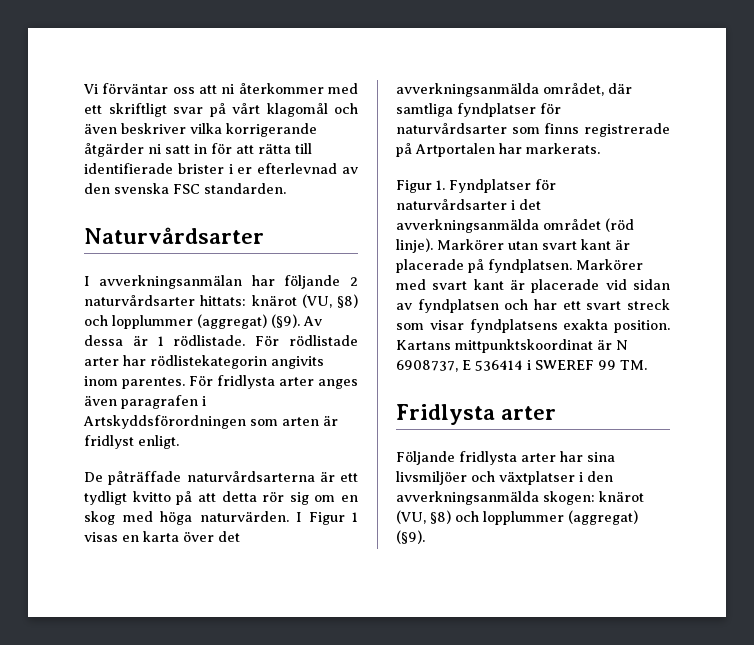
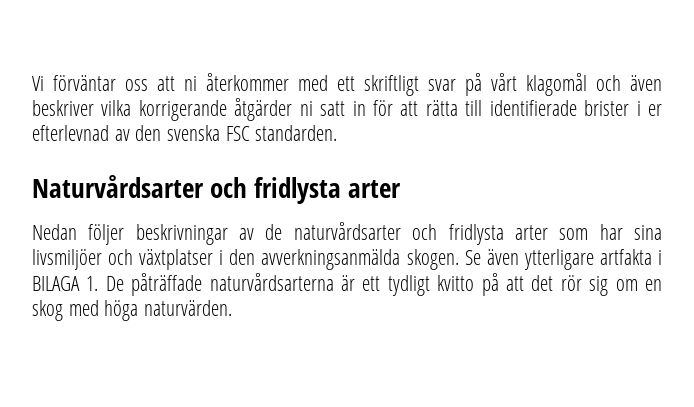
- Naturvårdsarter
- I avverkningsanmälan har följande 2 naturvårdsarter hittats: knärot (VU, §8) och lopplummer (aggregat) (§9). Av dessa är 1 rödlistade. För rödlistade arter har rödlistekategorin angivits inom parentes. För fridlysta arter anges även paragrafen i Artskyddsförordningen som arten är fridlyst enligt.
- De påträffade naturvårdsarterna är ett tydligt kvitto på att detta rör sig om en skog med höga naturvärden. I Figur 1 visas en karta över det avverkningsanmälda området, där samtliga fyndplatser för naturvårdsarter som finns registrerade på Artportalen har markerats.
- Figur 1. Fyndplatser för naturvårdsarter i det avverkningsanmälda området (röd linje). Markörer utan svart kant är placerade på fyndplatsen. Markörer med svart kant är placerade vid sidan av fyndplatsen och har ett svart streck som visar fyndplatsens exakta position. Kartans mittpunktskoordinat är N 6908737, E 536414 i SWEREF 99 TM.
- Fridlysta arter
- Följande fridlysta arter har sina livsmiljöer och växtplatser i den avverkningsanmälda skogen: knärot (VU, §8) och lopplummer (aggregat) (§9).
+ Naturvårdsarter och fridlysta arter
+ Nedan följer beskrivningar av de naturvårdsarter och fridlysta arter som har sina livsmiljöer och växtplatser i den avverkningsanmälda skogen. Se även ytterligare artfakta i BILAGA 1. De påträffade naturvårdsarterna är ett tydligt kvitto på att det rör sig om en skog med höga naturvärden.

